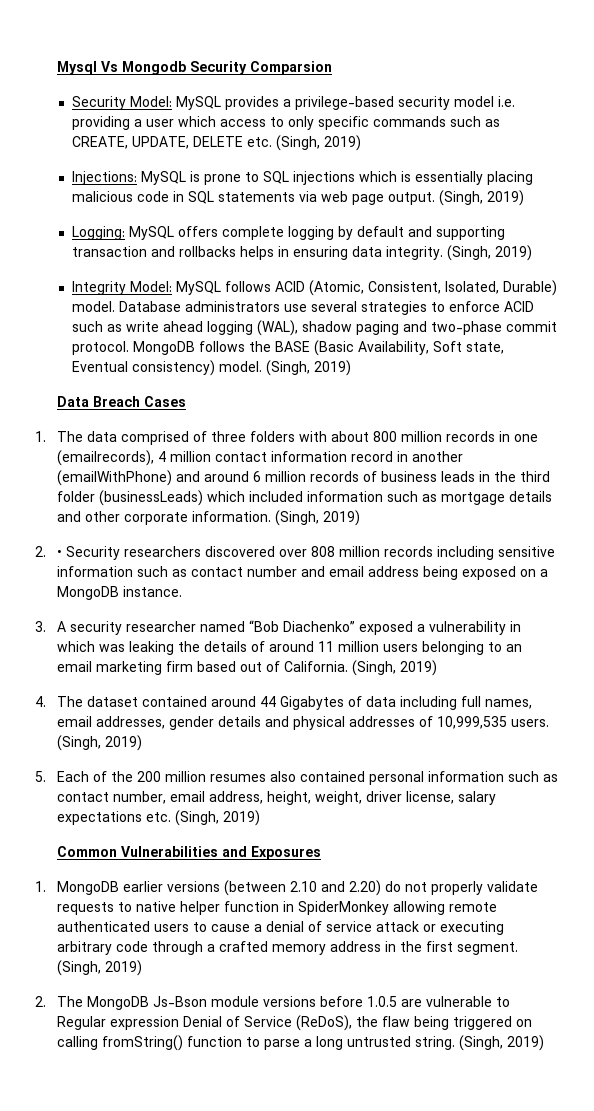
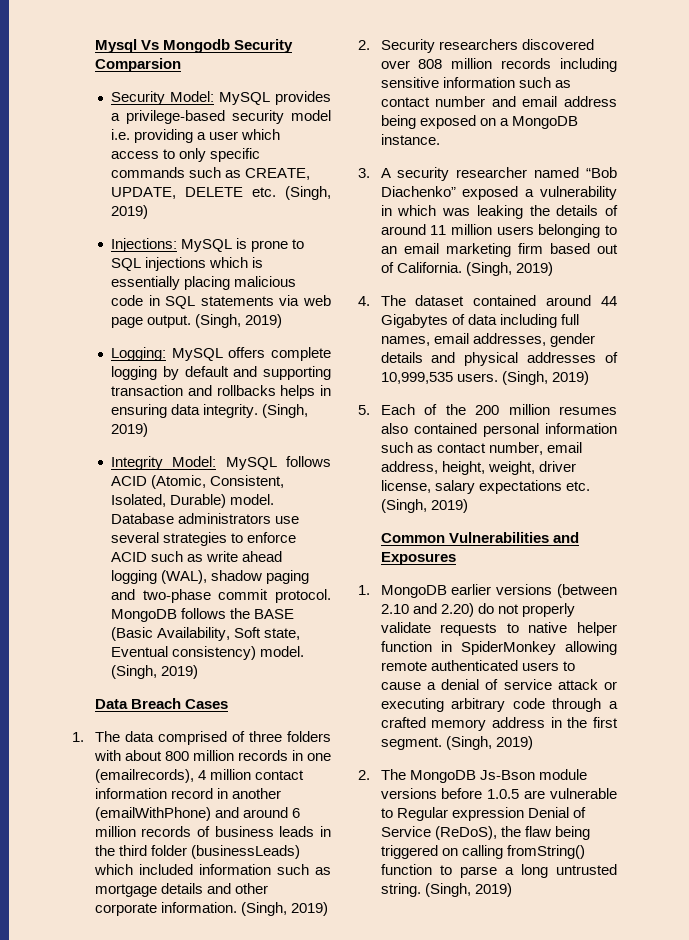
- 2. • Security researchers discovered over 808 million records including sensitive information such as contact number and email address being exposed on a MongoDB instance.
+ 2. Security researchers discovered over 808 million records including sensitive information such as contact number and email address being exposed on a MongoDB instance.

